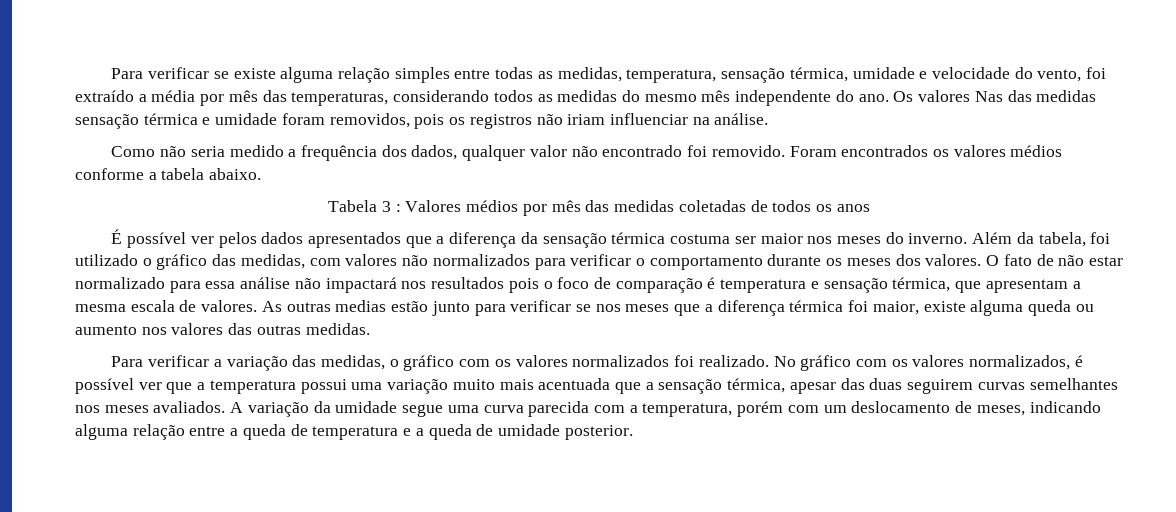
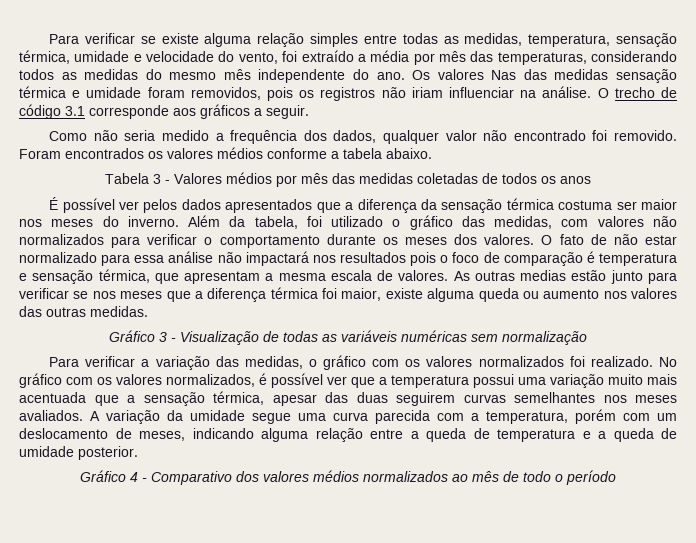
+ O trecho de código 3.1 corresponde aos gráficos a seguir.
- Tabela 3 : Valores médios por mês das medidas coletadas de todos os anos
+ Tabela 3 - Valores médios por mês das medidas coletadas de todos os anos
+ Gráfico 3 - Visualização de todas as variáveis numéricas sem normalização
+ Gráfico 4 - Comparativo dos valores médios normalizados ao mês de todo o período

